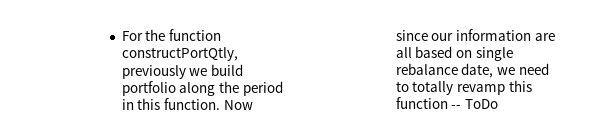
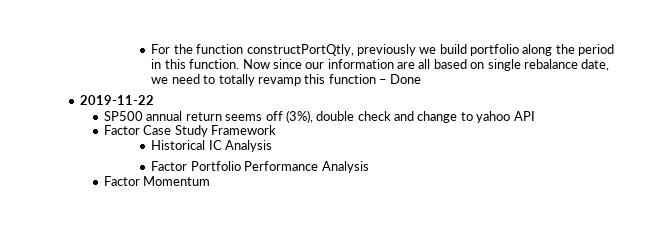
- Now since our information are all based on single rebalance date, we need to totally revamp this function -- ToDo
+ Now since our information are all based on single rebalance date, we need to totally revamp this function – Done
+ 2019-11-22
+ SP500 annual return seems off (3%), double check and change to yahoo API
+ Factor Case Study Framework
+ Historical IC Analysis
+ Factor Portfolio Performance Analysis
+ Factor Momentum

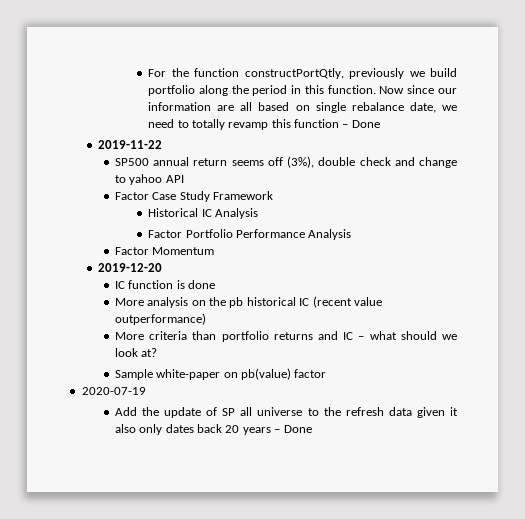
+ 2019-12-20
+ IC function is done
+ More analysis on the pb historical IC (recent value outperformance)
+ More criteria than portfolio returns and IC – what should we look at?
+ Sample white-paper on pb(value) factor
+ 2020-07-19
+ Add the update of SP all universe to the refresh data given it also only dates back 20 years – Done

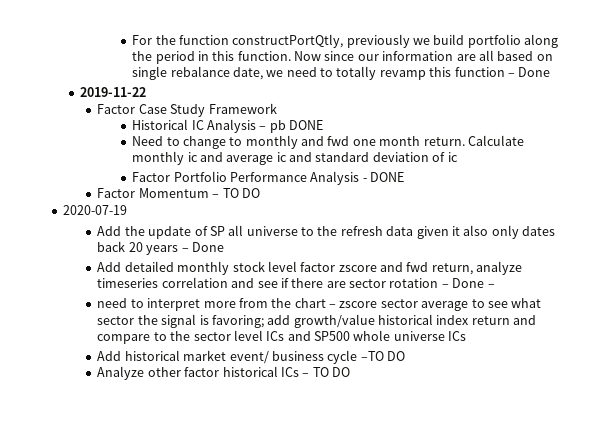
- SP500 annual return seems off (3%), double check and change to yahoo API
- Historical IC Analysis
+ Historical IC Analysis – pb DONE
+ Need to change to monthly and fwd one month return. Calculate monthly ic and average ic and standard deviation of ic
- Factor Portfolio Performance Analysis
+ Factor Portfolio Performance Analysis - DONE
- Factor Momentum
- 2019-12-20
- IC function is done
- More analysis on the pb historical IC (recent value outperformance)
- More criteria than portfolio returns and IC – what should we look at?
- Sample white-paper on pb(value) factor
+ Factor Momentum – TO DO
+ Add detailed monthly stock level factor zscore and fwd return, analyze timeseries correlation and see if there are sector rotation – Done –
+ need to interpret more from the chart – zscore sector average to see what sector the signal is favoring; add growth/value historical index return and compare to the sector level ICs and SP500 whole universe ICs
+ Add historical market event/ business cycle –TO DO
+ Analyze other factor historical ICs – TO DO

